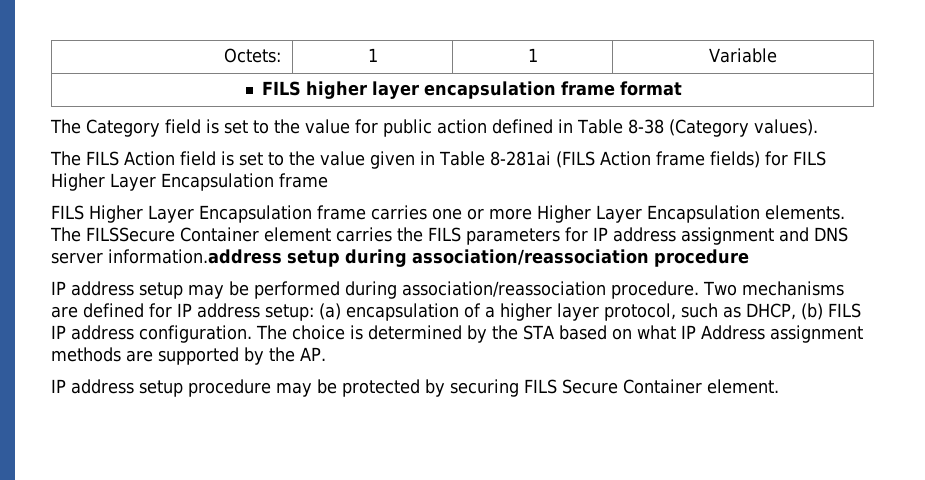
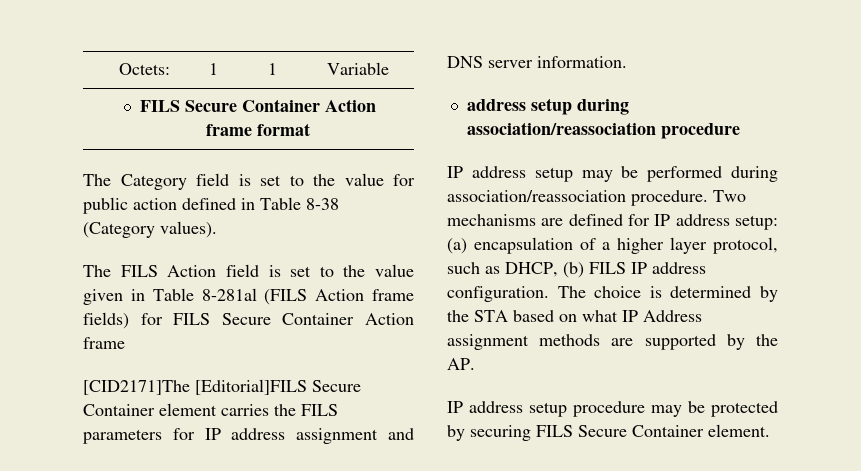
- FILS higher layer encapsulation frame format
+ FILS Secure Container Action frame format
- The FILS Action field is set to the value given in Table 8-281ai (FILS Action frame fields) for FILS Higher Layer Encapsulation frame
- FILS Higher Layer Encapsulation frame carries one or more Higher Layer Encapsulation elements. The FILSSecure Container element carries the FILS parameters for IP address assignment and DNS server information.address setup during association/reassociation procedure
+ The FILS Action field is set to the value given in Table 8-281al (FILS Action frame fields) for FILS Secure Container Action frame
+ [CID2171]The [Editorial]FILS Secure Container element carries the FILS parameters for IP address assignment and DNS server information.
+ address setup during association/reassociation procedure

